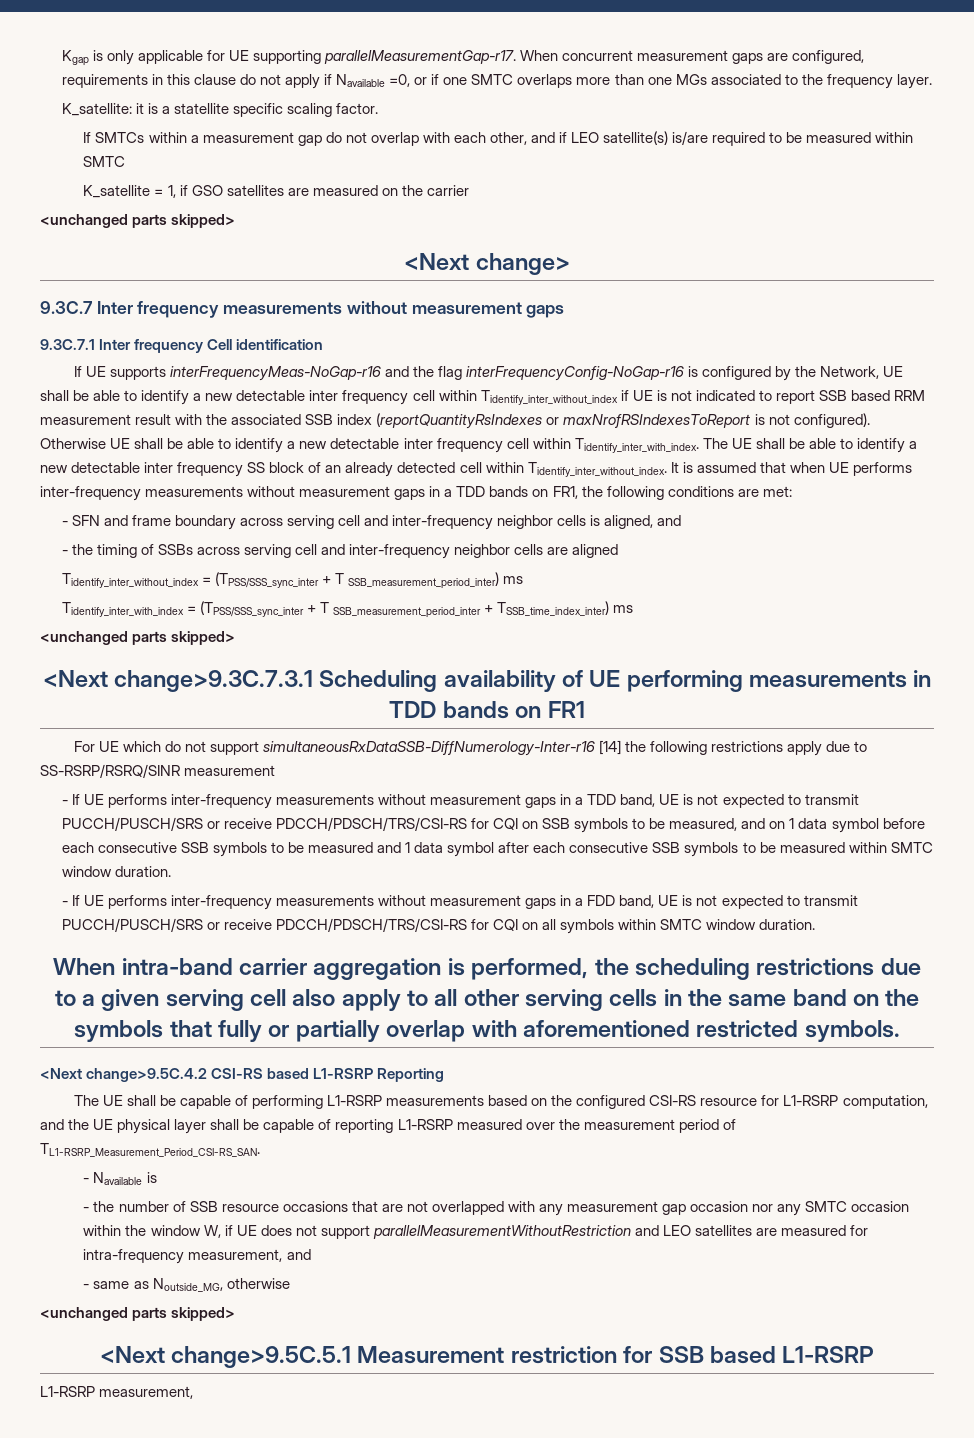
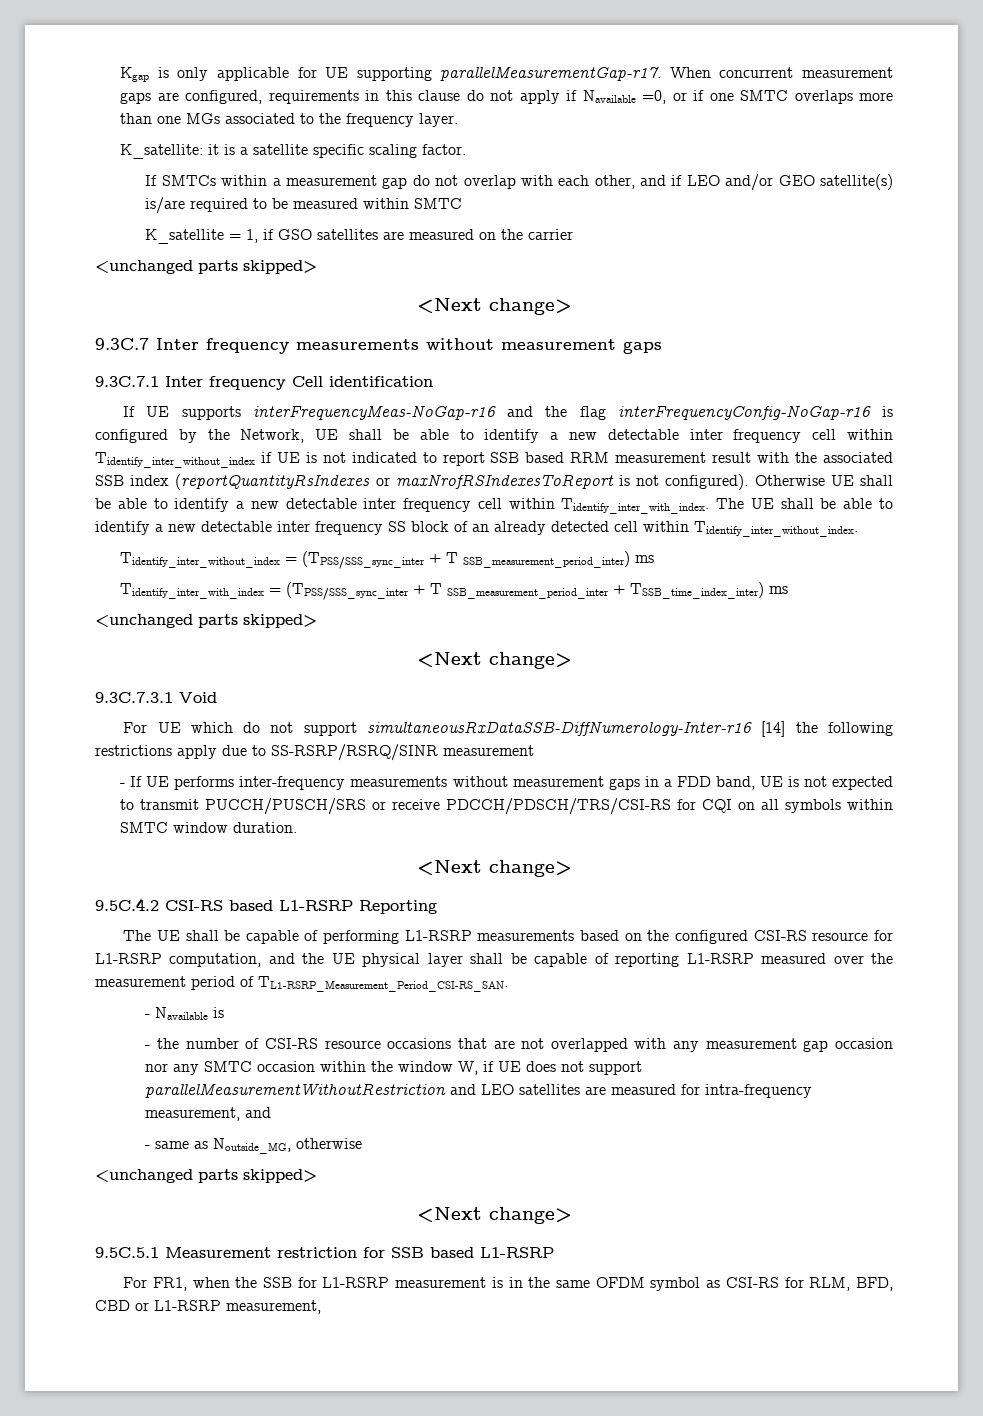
- K_satellite: it is a statellite specific scaling factor.
+ K_satellite: it is a satellite specific scaling factor.
- If SMTCs within a measurement gap do not overlap with each other, and if LEO satellite(s) is/are required to be measured within SMTC
+ If SMTCs within a measurement gap do not overlap with each other, and if LEO and/or GEO satellite(s) is/are required to be measured within SMTC
- It is assumed that when UE performs inter-frequency measurements without measurement gaps in a TDD bands on FR1, the following conditions are met:
- - SFN and frame boundary across serving cell and inter-frequency neighbor cells is aligned, and
- - the timing of SSBs across serving cell and inter-frequency neighbor cells are aligned
  Tidentify_inter_with_index = (TPSS/SSS_sync_inter + T SSB_measurement_period_inter + TSSB_time_index_inter) ms
  <unchanged parts skipped>
- <Next change>9.3C.7.3.1 Scheduling availability of UE performing measurements in TDD bands on FR1
+ <Next change>
+ 9.3C.7.3.1 Void
- - If UE performs inter-frequency measurements without measurement gaps in a TDD band, UE is not expected to transmit PUCCH/PUSCH/SRS or receive PDCCH/PDSCH/TRS/CSI-RS for CQI on SSB symbols to be measured, and on 1 data symbol before each consecutive SSB symbols to be measured and 1 data symbol after each consecutive SSB symbols to be measured within SMTC window duration.
  - If UE performs inter-frequency measurements without measurement gaps in a FDD band, UE is not expected to transmit PUCCH/PUSCH/SRS or receive PDCCH/PDSCH/TRS/CSI-RS for CQI on all symbols within SMTC window duration.
- When intra-band carrier aggregation is performed, the scheduling restrictions due to a given serving cell also apply to all other serving cells in the same band on the symbols that fully or partially overlap with aforementioned restricted symbols.
- <Next change>9.5C.4.2 CSI-RS based L1-RSRP Reporting
+ <Next change>
+ 9.5C.4.2 CSI-RS based L1-RSRP Reporting
- - the number of SSB resource occasions that are not overlapped with any measurement gap occasion nor any SMTC occasion within the window W, if UE does not support parallelMeasurementWithoutRestriction and LEO satellites are measured for intra-frequency measurement, and
+ - the number of CSI-RS resource occasions that are not overlapped with any measurement gap occasion nor any SMTC occasion within the window W, if UE does not support parallelMeasurementWithoutRestriction and LEO satellites are measured for intra-frequency measurement, and
  - same as Noutside_MG, otherwise
  <unchanged parts skipped>
- <Next change>9.5C.5.1 Measurement restriction for SSB based L1-RSRP
+ <Next change>
+ 9.5C.5.1 Measurement restriction for SSB based L1-RSRP
- L1-RSRP measurement,
+ For FR1, when the SSB for L1-RSRP measurement is in the same OFDM symbol as CSI-RS for RLM, BFD, CBD or L1-RSRP measurement,

